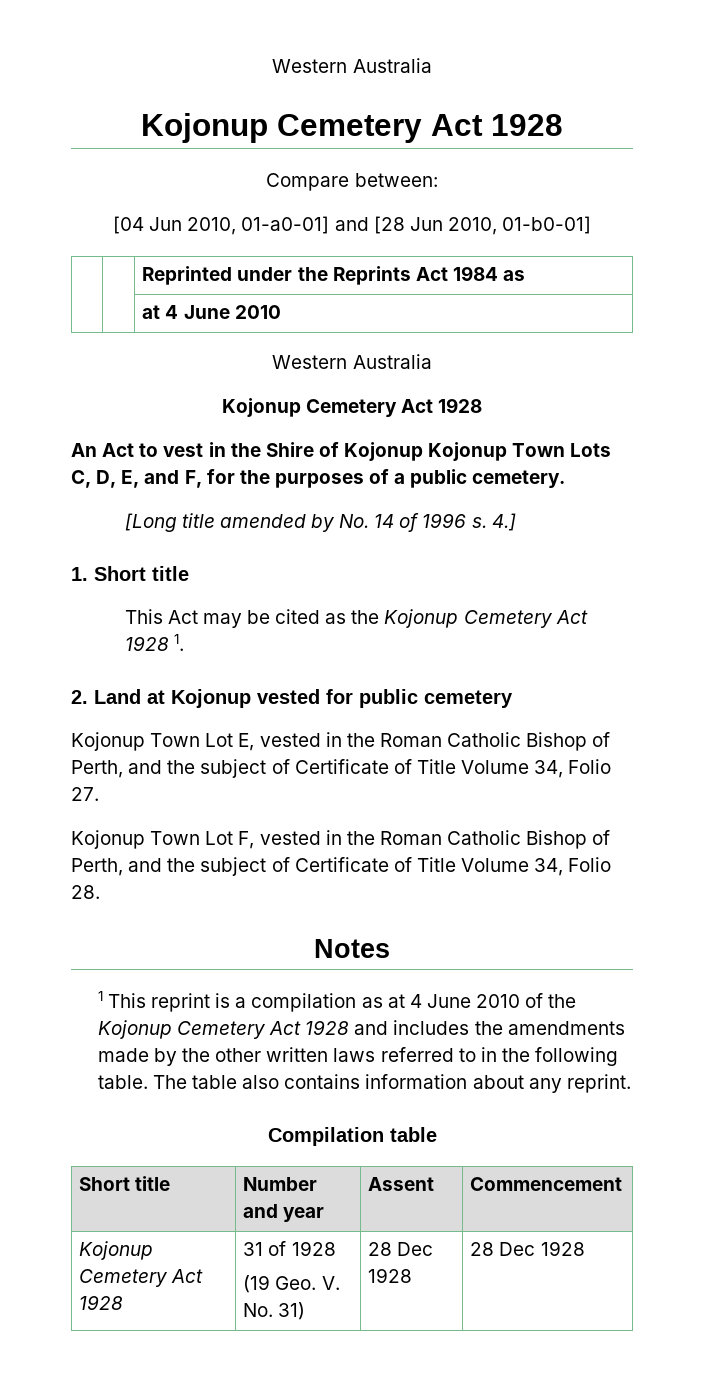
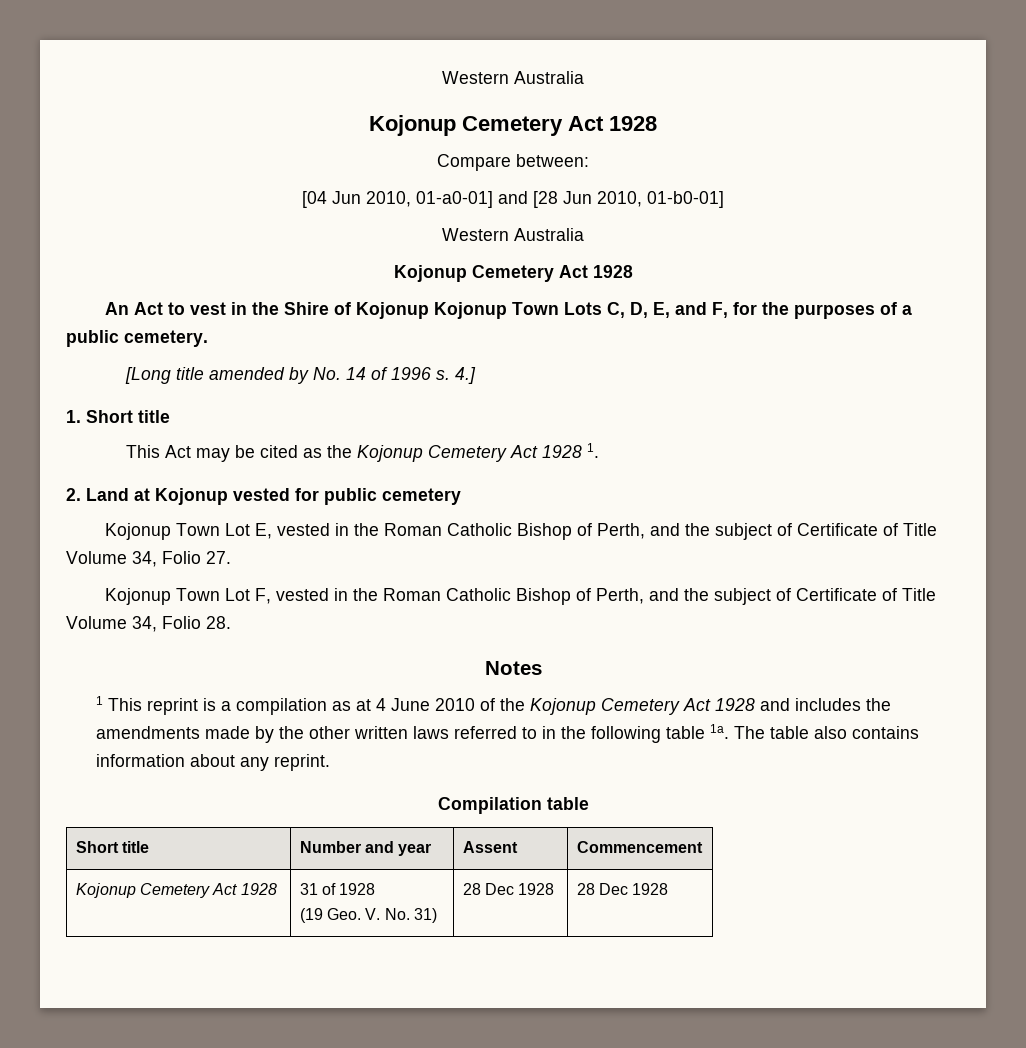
- | | Reprinted under the Reprints Act 1984 as
- | | at 4 June 2010
- 1 This reprint is a compilation as at 4 June 2010 of the Kojonup Cemetery Act 1928 and includes the amendments made by the other written laws referred to in the following table.
+ 1 This reprint is a compilation as at 4 June 2010 of the Kojonup Cemetery Act 1928 and includes the amendments made by the other written laws referred to in the following table 1a.

